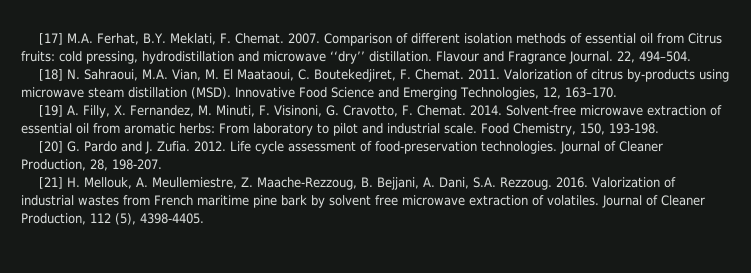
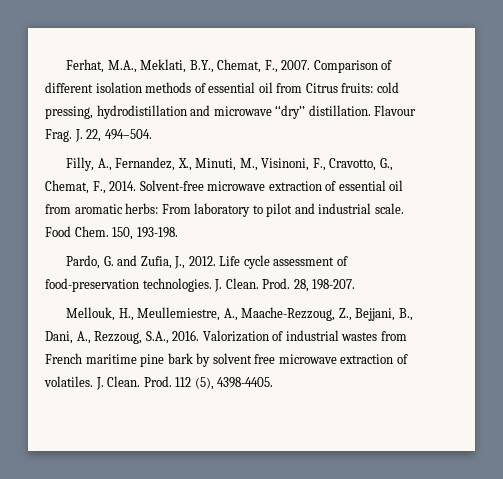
- [17] M.A. Ferhat, B.Y. Meklati, F. Chemat. 2007.
+ Ferhat, M.A., Meklati, B.Y., Chemat, F., 2007.
- Flavour and Fragrance Journal. 22, 494–504.
+ Flavour Frag. J. 22, 494–504.
- [18] N. Sahraoui, M.A. Vian, M. El Maataoui, C. Boutekedjiret, F. Chemat. 2011. Valorization of citrus by-products using microwave steam distillation (MSD). Innovative Food Science and Emerging Technologies, 12, 163–170.
- [19] A. Filly, X. Fernandez, M. Minuti, F. Visinoni, G. Cravotto, F. Chemat. 2014.
+ Filly, A., Fernandez, X., Minuti, M., Visinoni, F., Cravotto, G., Chemat, F., 2014.
- Food Chemistry, 150, 193-198.
+ Food Chem. 150, 193-198.
- [20] G. Pardo and J. Zufia. 2012.
+ Pardo, G. and Zufia, J., 2012.
- Journal of Cleaner Production, 28, 198-207.
- [21] H. Mellouk, A. Meullemiestre, Z. Maache-Rezzoug, B. Bejjani, A. Dani, S.A. Rezzoug. 2016.
+ J. Clean. Prod. 28, 198-207.
+ Mellouk, H., Meullemiestre, A., Maache-Rezzoug, Z., Bejjani, B., Dani, A., Rezzoug, S.A., 2016.
- Journal of Cleaner Production, 112 (5), 4398-4405.
+ J. Clean. Prod. 112 (5), 4398-4405.

